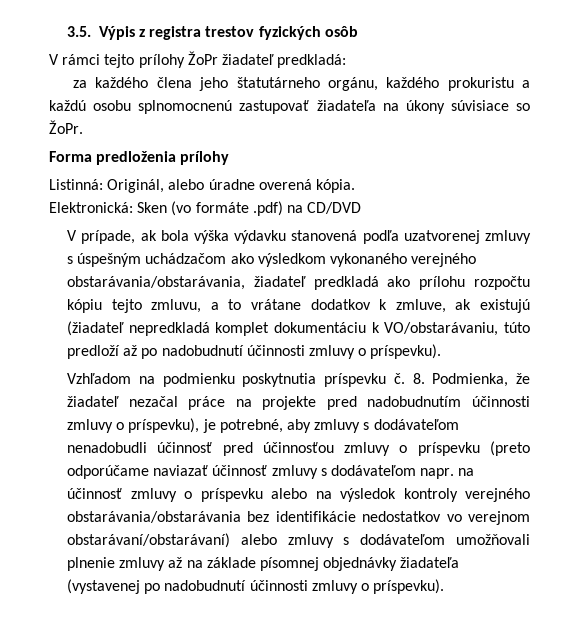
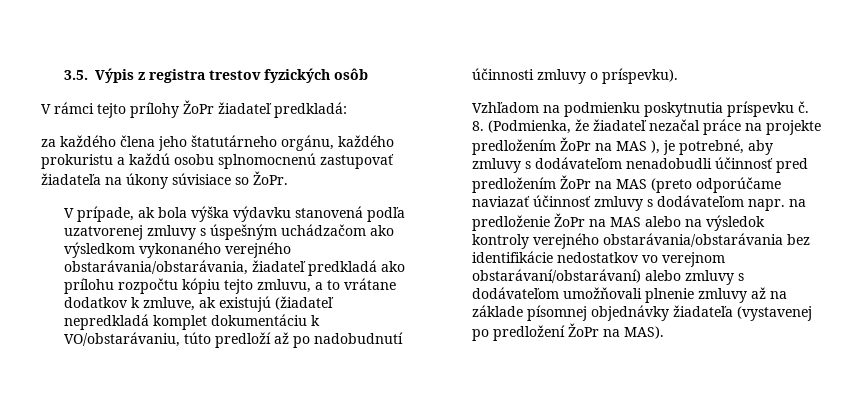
- Forma predloženia prílohy
- Listinná: Originál, alebo úradne overená kópia.
- Elektronická: Sken (vo formáte .pdf) na CD/DVD
- 8. Podmienka, že žiadateľ nezačal práce na projekte pred nadobudnutím účinnosti zmluvy o príspevku), je potrebné, aby zmluvy s dodávateľom nenadobudli účinnosť pred účinnosťou zmluvy o príspevku (preto odporúčame naviazať účinnosť zmluvy s dodávateľom napr. na účinnosť zmluvy o príspevku alebo na výsledok kontroly verejného obstarávania/obstarávania bez identifikácie nedostatkov vo verejnom obstarávaní/obstarávaní) alebo zmluvy s dodávateľom umožňovali plnenie zmluvy až na základe písomnej objednávky žiadateľa (vystavenej po nadobudnutí účinnosti zmluvy o príspevku).
+ 8. (Podmienka, že žiadateľ nezačal práce na projekte predložením ŽoPr na MAS ), je potrebné, aby zmluvy s dodávateľom nenadobudli účinnosť pred predložením ŽoPr na MAS (preto odporúčame naviazať účinnosť zmluvy s dodávateľom napr. na predloženie ŽoPr na MAS alebo na výsledok kontroly verejného obstarávania/obstarávania bez identifikácie nedostatkov vo verejnom obstarávaní/obstarávaní) alebo zmluvy s dodávateľom umožňovali plnenie zmluvy až na základe písomnej objednávky žiadateľa (vystavenej po predložení ŽoPr na MAS).

